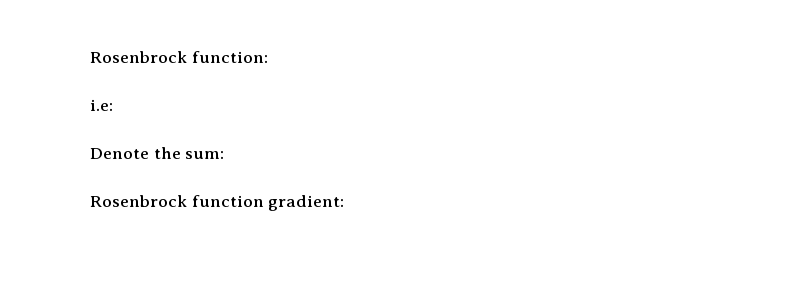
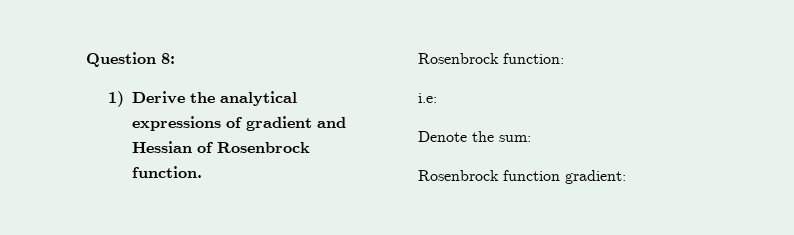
+ Question 8:
+ 1) Derive the analytical expressions of gradient and Hessian of Rosenbrock function.

